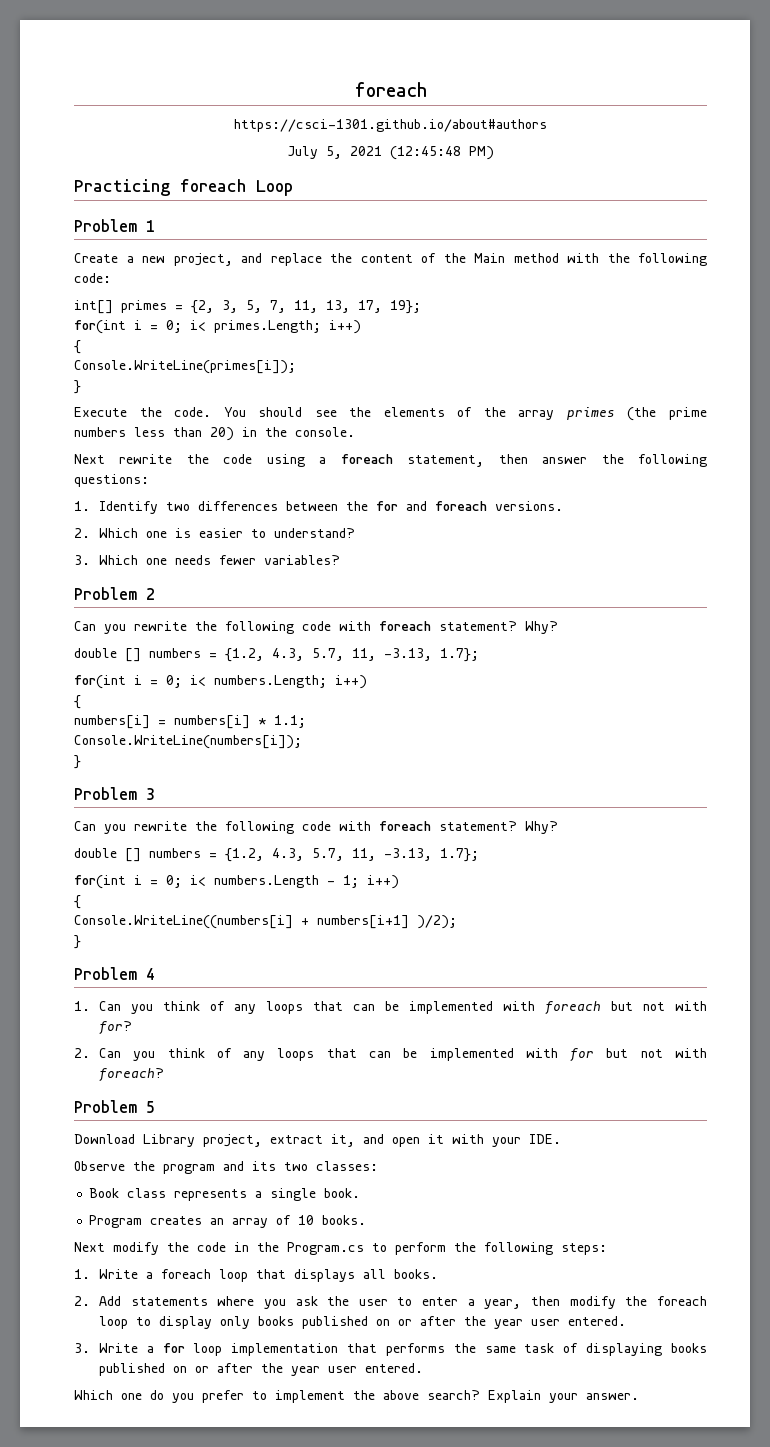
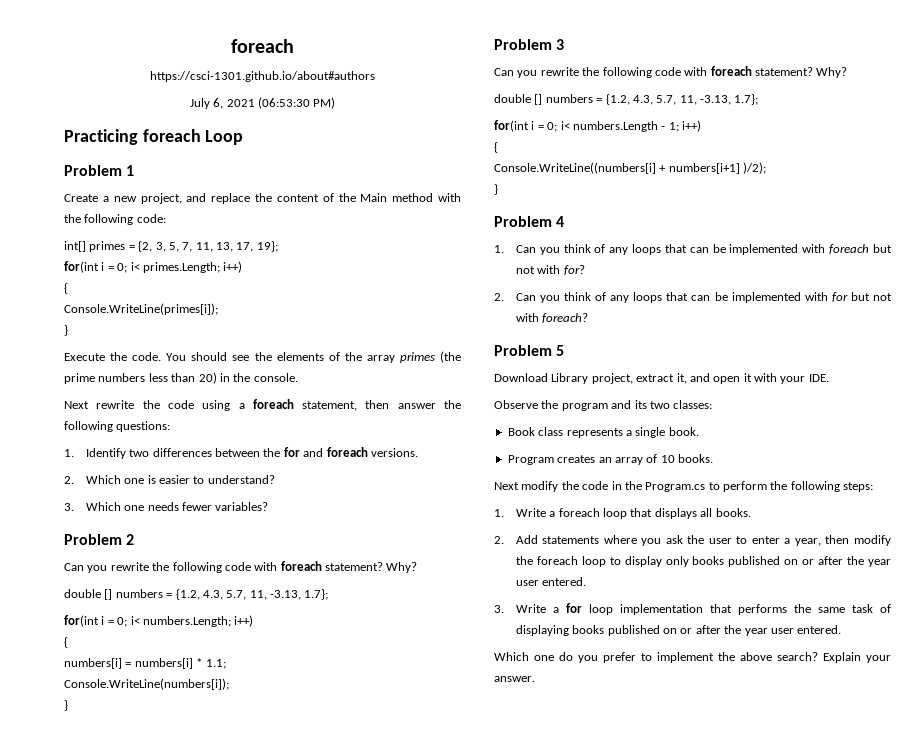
- July 5, 2021 (12:45:48 PM)
+ July 6, 2021 (06:53:30 PM)

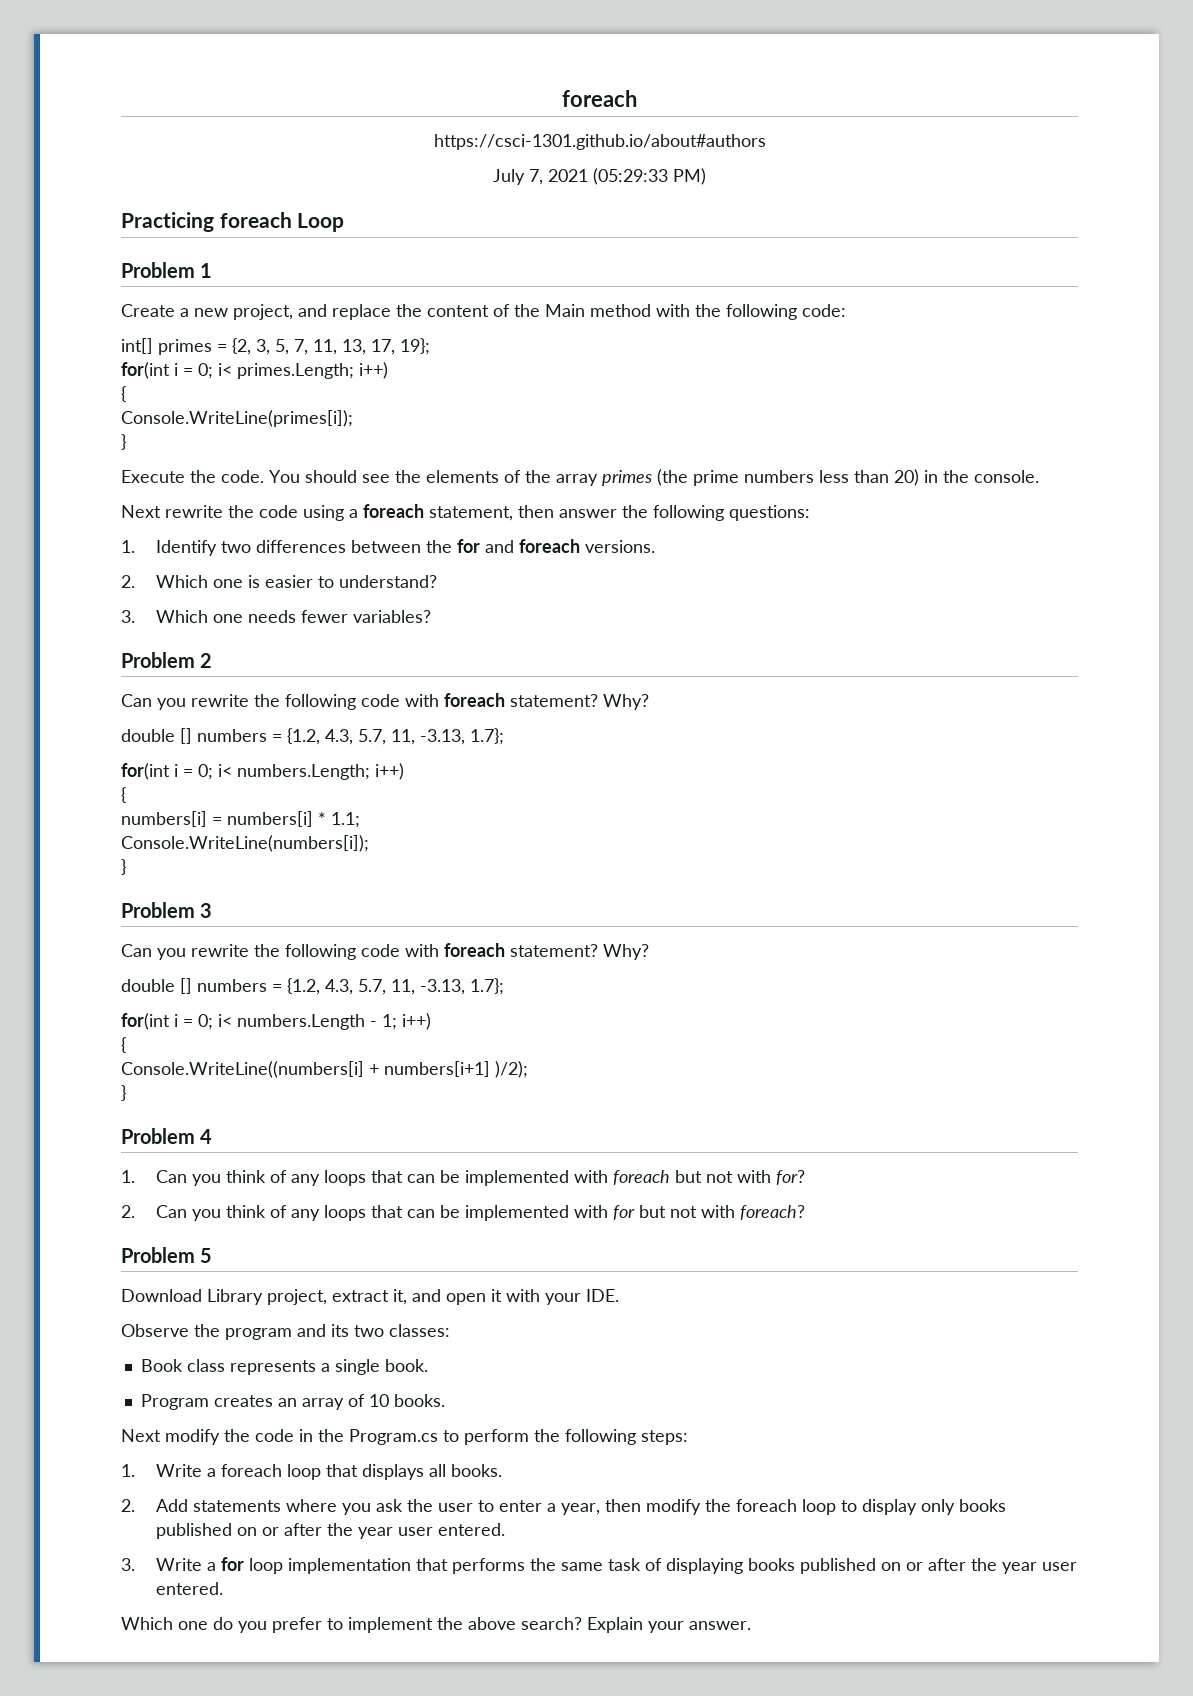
- July 6, 2021 (06:53:30 PM)
+ July 7, 2021 (05:29:33 PM)

